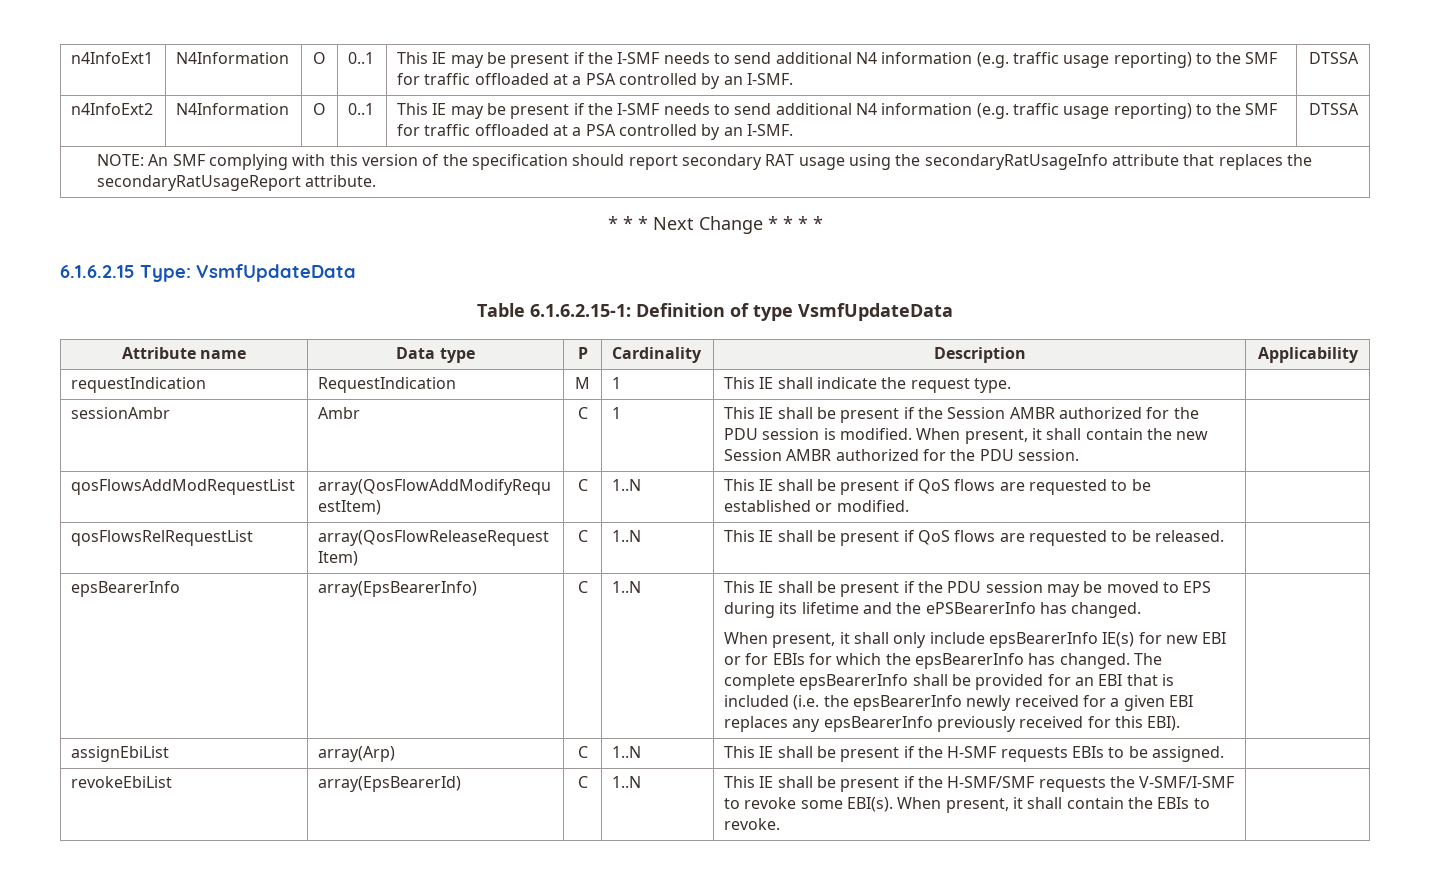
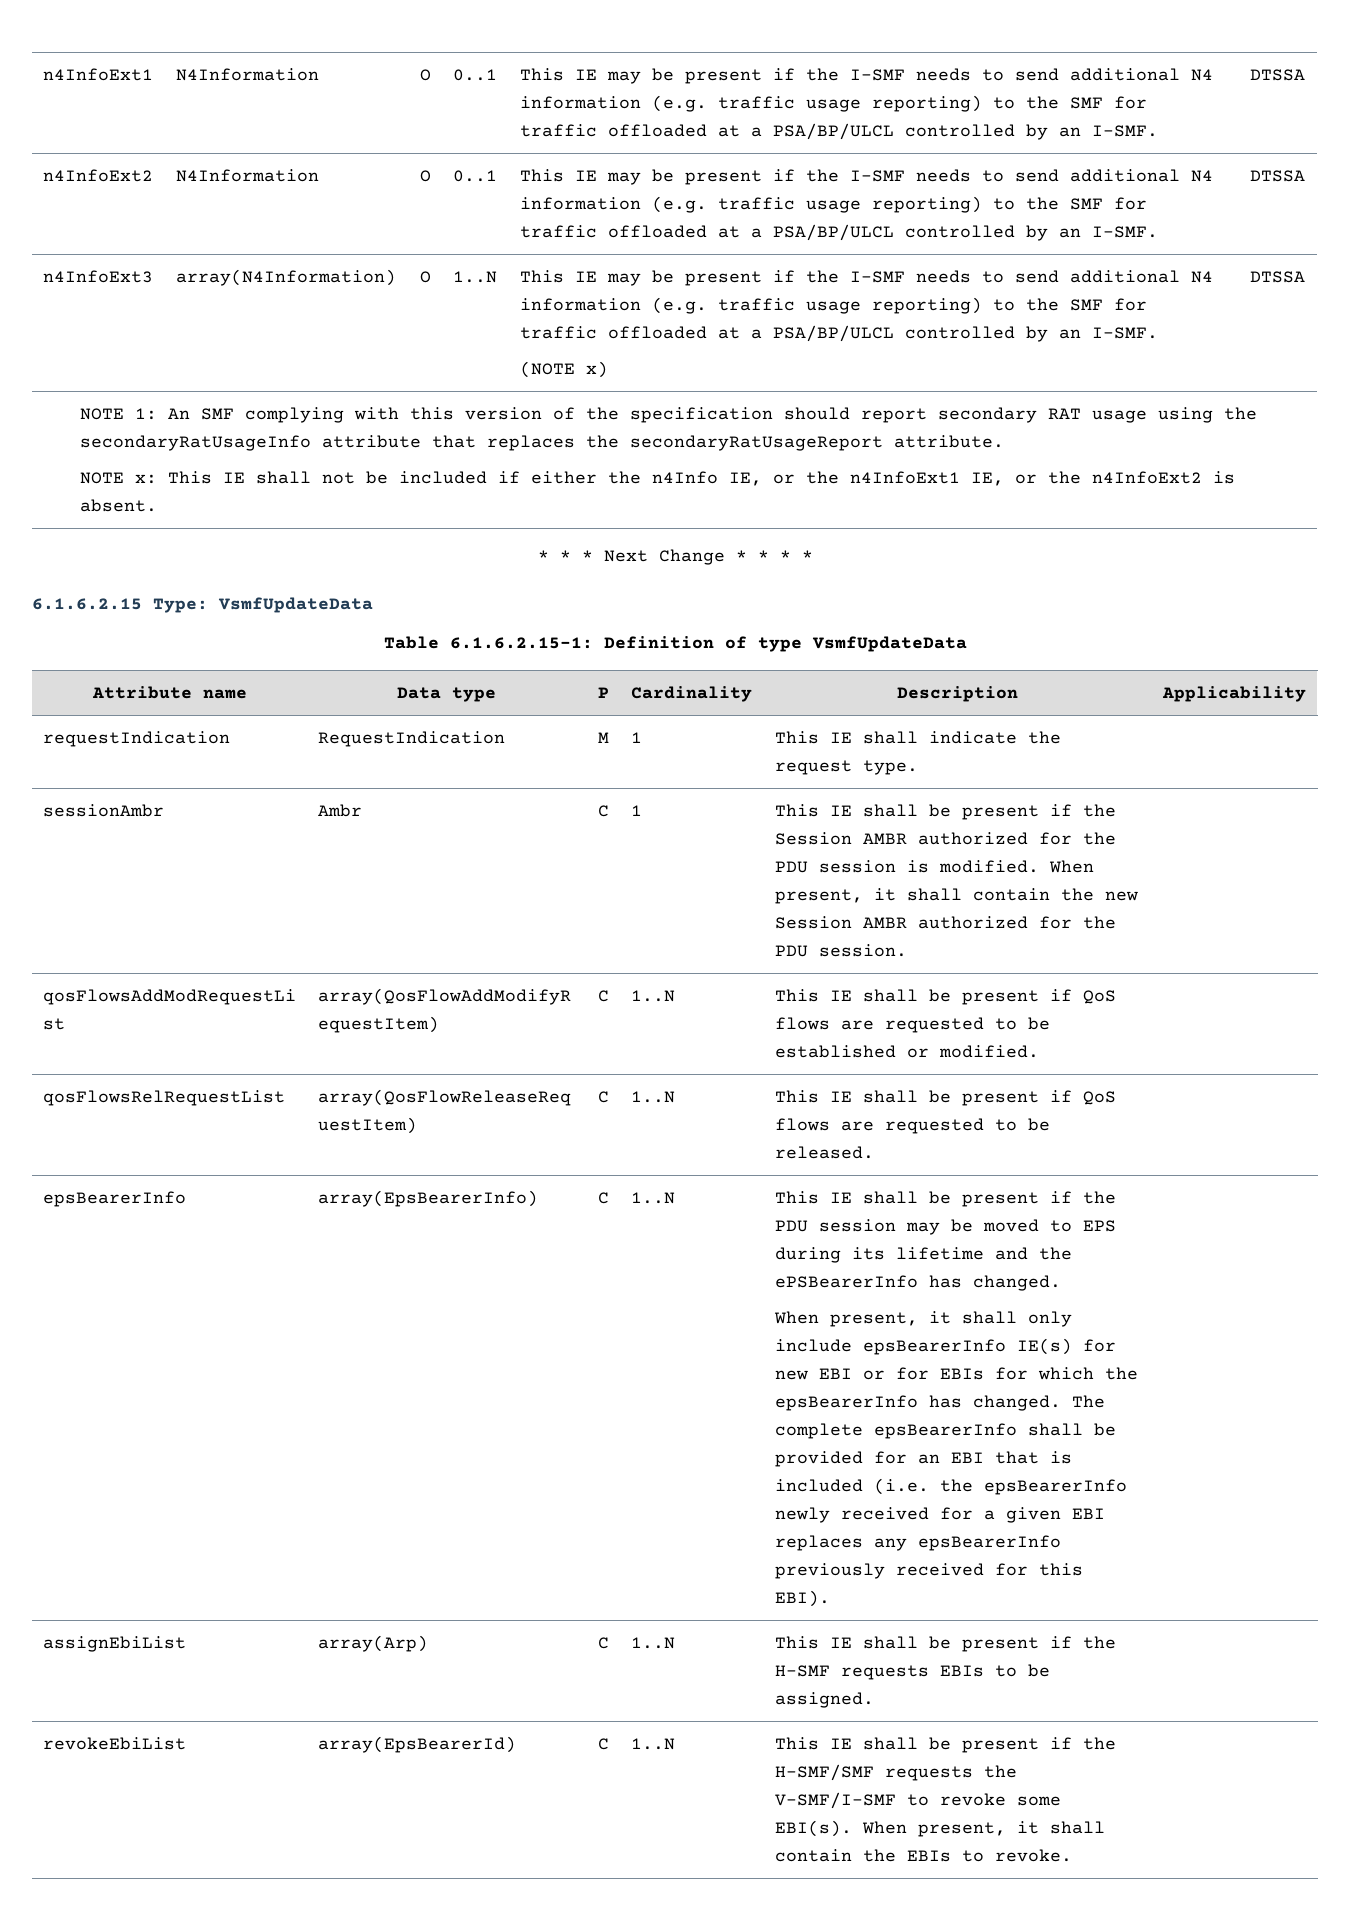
- n4InfoExt1 | N4Information | O | 0..1 | This IE may be present if the I-SMF needs to send additional N4 information (e.g. traffic usage reporting) to the SMF for traffic offloaded at a PSA controlled by an I-SMF. | DTSSA
+ n4InfoExt1 | N4Information | O | 0..1 | This IE may be present if the I-SMF needs to send additional N4 information (e.g. traffic usage reporting) to the SMF for traffic offloaded at a PSA/BP/ULCL controlled by an I-SMF. | DTSSA
- n4InfoExt2 | N4Information | O | 0..1 | This IE may be present if the I-SMF needs to send additional N4 information (e.g. traffic usage reporting) to the SMF for traffic offloaded at a PSA controlled by an I-SMF. | DTSSA
- NOTE: An SMF complying with this version of the specification should report secondary RAT usage using the secondaryRatUsageInfo attribute that replaces the secondaryRatUsageReport attribute.
+ n4InfoExt2 | N4Information | O | 0..1 | This IE may be present if the I-SMF needs to send additional N4 information (e.g. traffic usage reporting) to the SMF for traffic offloaded at a PSA/BP/ULCL controlled by an I-SMF. | DTSSA
+ n4InfoExt3 | array(N4Information) | O | 1..N | This IE may be present if the I-SMF needs to send additional N4 information (e.g. traffic usage reporting) to the SMF for traffic offloaded at a PSA/BP/ULCL controlled by an I-SMF.
+ (NOTE x) | DTSSA
+ NOTE 1: An SMF complying with this version of the specification should report secondary RAT usage using the secondaryRatUsageInfo attribute that replaces the secondaryRatUsageReport attribute.
+ NOTE x: This IE shall not be included if either the n4Info IE, or the n4InfoExt1 IE, or the n4InfoExt2 is absent.

